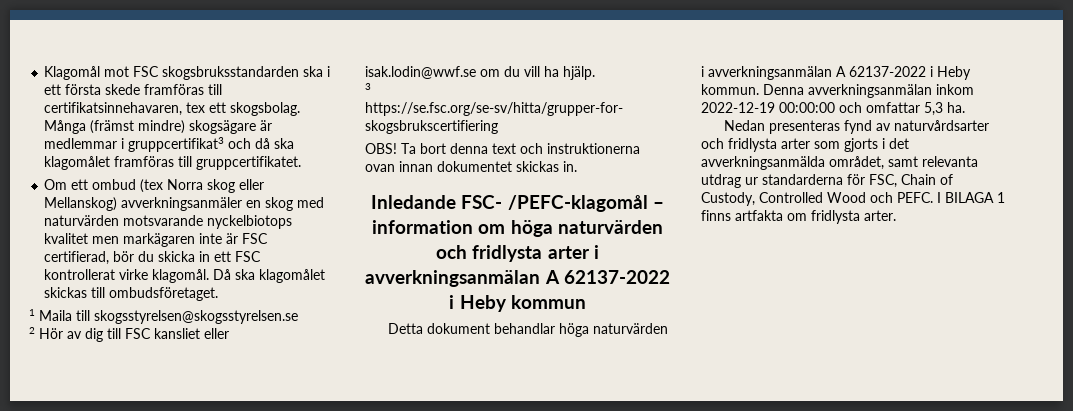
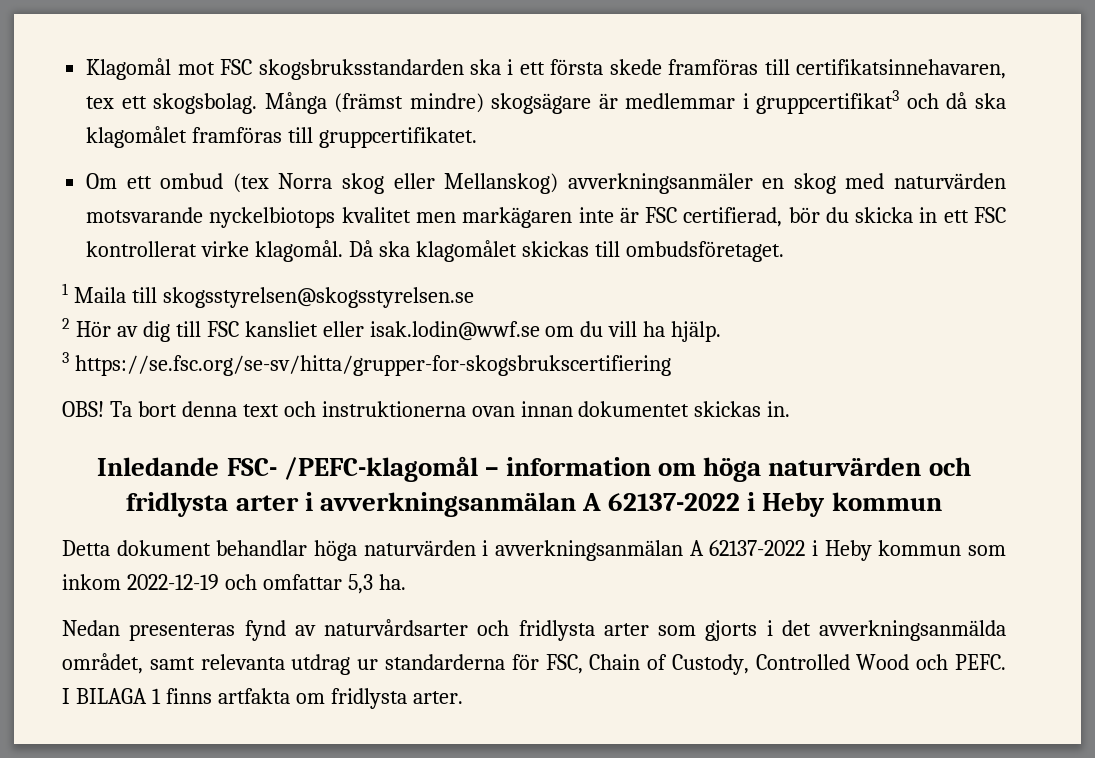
- Detta dokument behandlar höga naturvärden i avverkningsanmälan A 62137-2022 i Heby kommun. Denna avverkningsanmälan inkom 2022-12-19 00:00:00 och omfattar 5,3 ha.
+ Detta dokument behandlar höga naturvärden i avverkningsanmälan A 62137-2022 i Heby kommun som inkom 2022-12-19 och omfattar 5,3 ha.

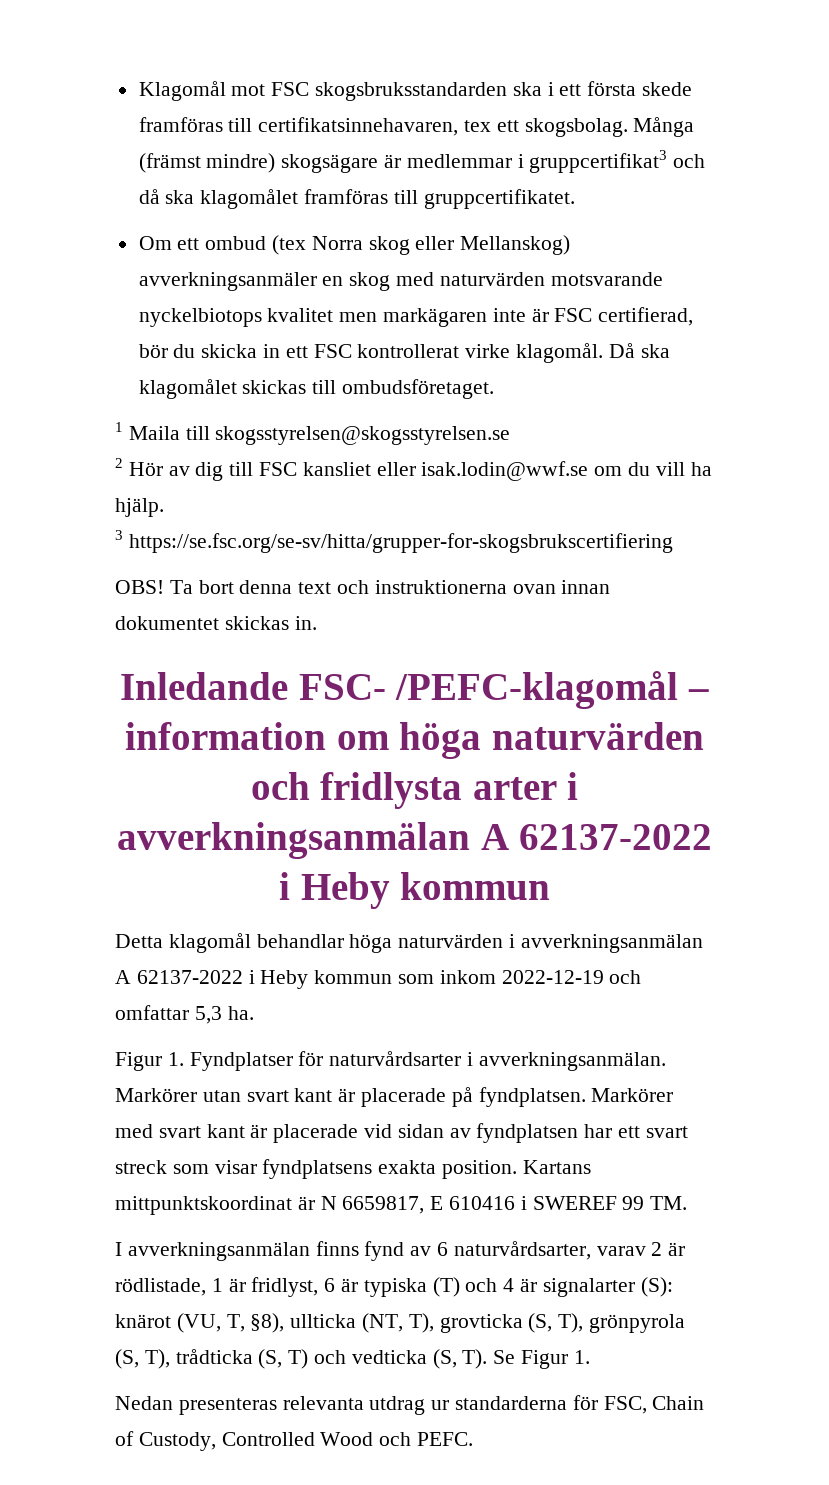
- Detta dokument behandlar höga naturvärden i avverkningsanmälan A 62137-2022 i Heby kommun som inkom 2022-12-19 och omfattar 5,3 ha.
+ Detta klagomål behandlar höga naturvärden i avverkningsanmälan A 62137-2022 i Heby kommun som inkom 2022-12-19 och omfattar 5,3 ha.
- Nedan presenteras fynd av naturvårdsarter och fridlysta arter som gjorts i det avverkningsanmälda området, samt relevanta utdrag ur standarderna för FSC, Chain of Custody, Controlled Wood och PEFC. I BILAGA 1 finns artfakta om fridlysta arter.
+ Figur 1. Fyndplatser för naturvårdsarter i avverkningsanmälan. Markörer utan svart kant är placerade på fyndplatsen. Markörer med svart kant är placerade vid sidan av fyndplatsen har ett svart streck som visar fyndplatsens exakta position. Kartans mittpunktskoordinat är N 6659817, E 610416 i SWEREF 99 TM.
+ I avverkningsanmälan finns fynd av 6 naturvårdsarter, varav 2 är rödlistade, 1 är fridlyst, 6 är typiska (T) och 4 är signalarter (S): knärot (VU, T, §8), ullticka (NT, T), grovticka (S, T), grönpyrola (S, T), trådticka (S, T) och vedticka (S, T). Se Figur 1.
+ Nedan presenteras relevanta utdrag ur standarderna för FSC, Chain of Custody, Controlled Wood och PEFC.

